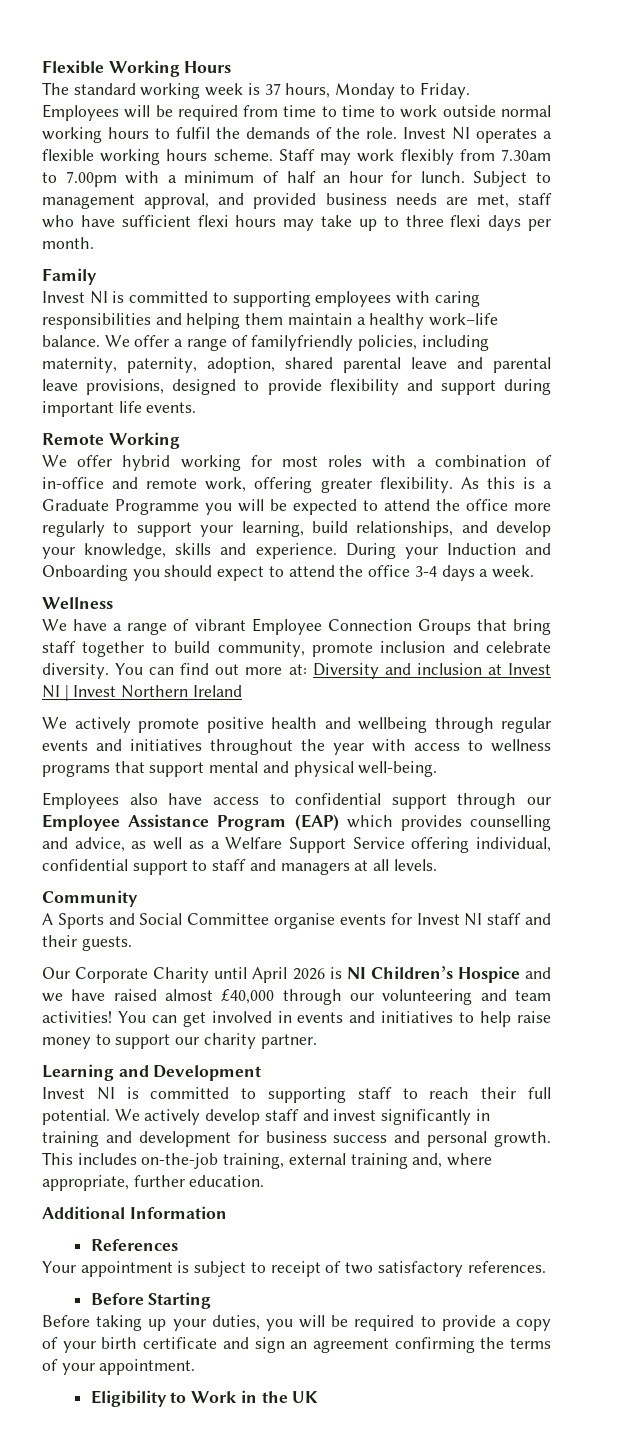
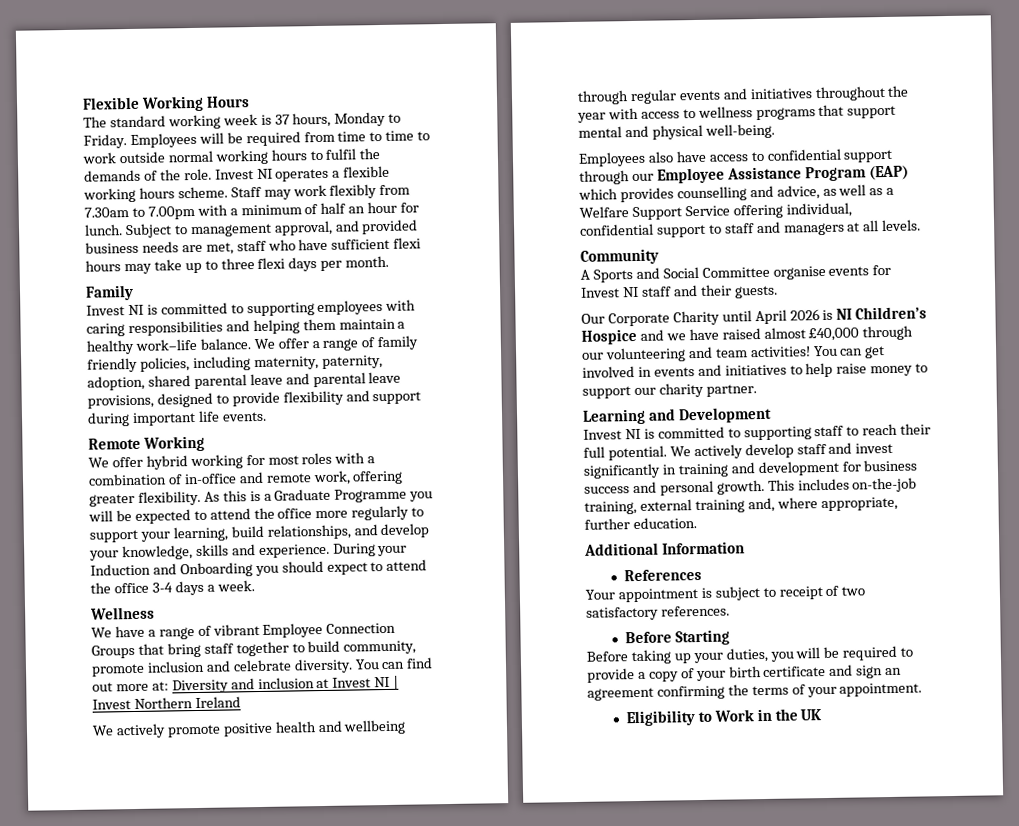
- We offer a range of familyfriendly policies, including maternity, paternity, adoption, shared parental leave and parental leave provisions, designed to provide flexibility and support during important life events.
+ We offer a range of family friendly policies, including maternity, paternity, adoption, shared parental leave and parental leave provisions, designed to provide flexibility and support during important life events.

